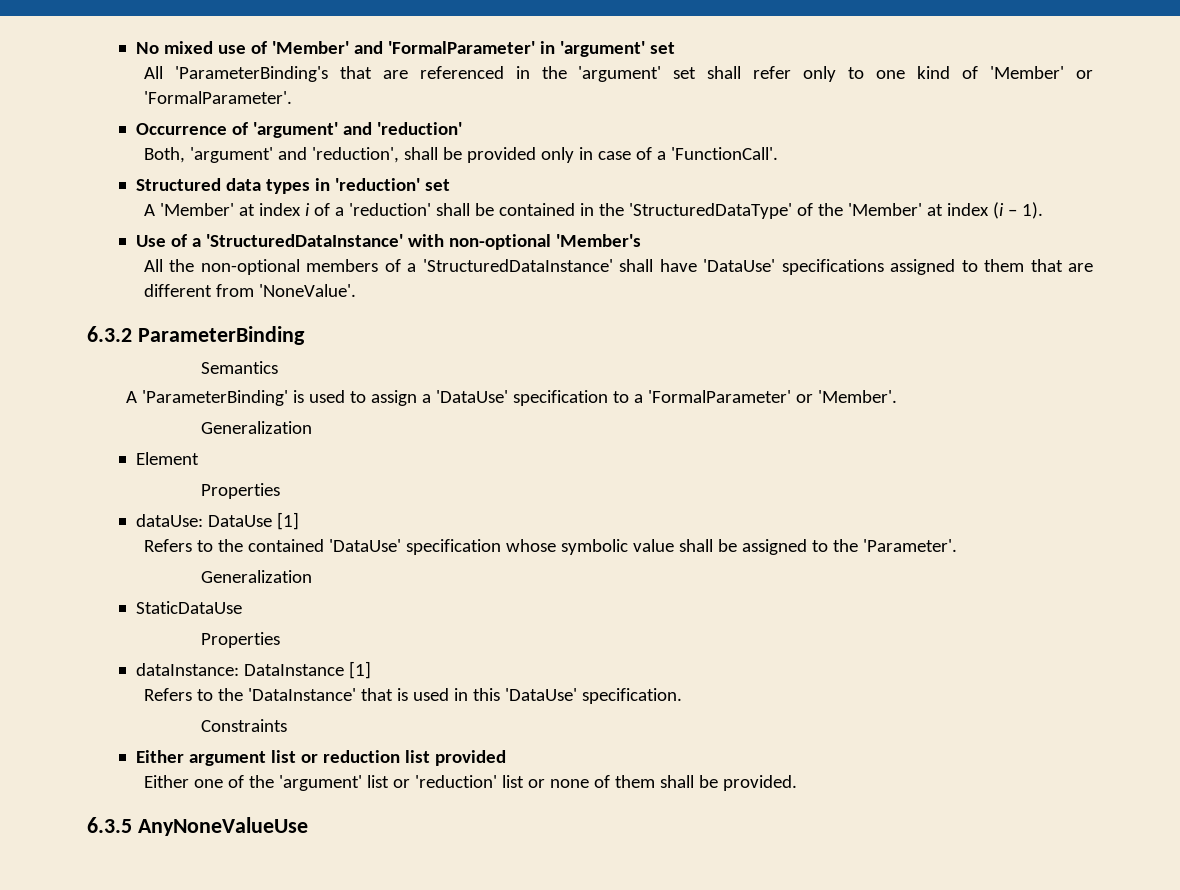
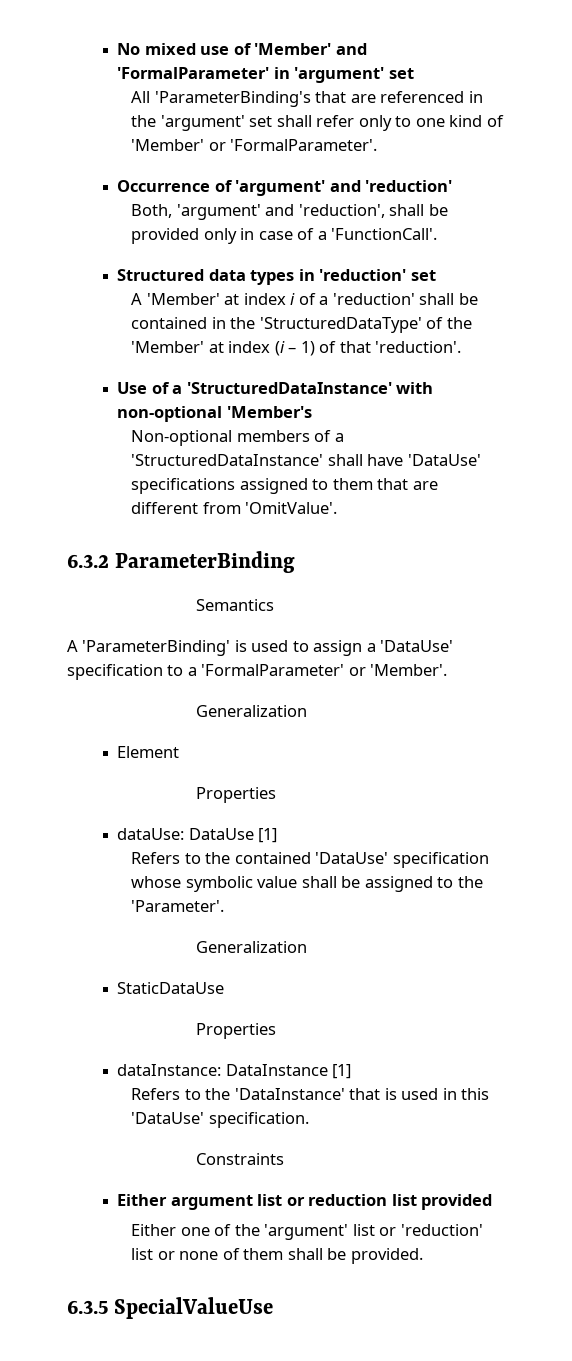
- A 'Member' at index i of a 'reduction' shall be contained in the 'StructuredDataType' of the 'Member' at index (i – 1).
+ A 'Member' at index i of a 'reduction' shall be contained in the 'StructuredDataType' of the 'Member' at index (i – 1) of that 'reduction'.
- All the non-optional members of a 'StructuredDataInstance' shall have 'DataUse' specifications assigned to them that are different from 'NoneValue'.
+ Non-optional members of a 'StructuredDataInstance' shall have 'DataUse' specifications assigned to them that are different from 'OmitValue'.
- 6.3.5 AnyNoneValueUse
+ 6.3.5 SpecialValueUse

